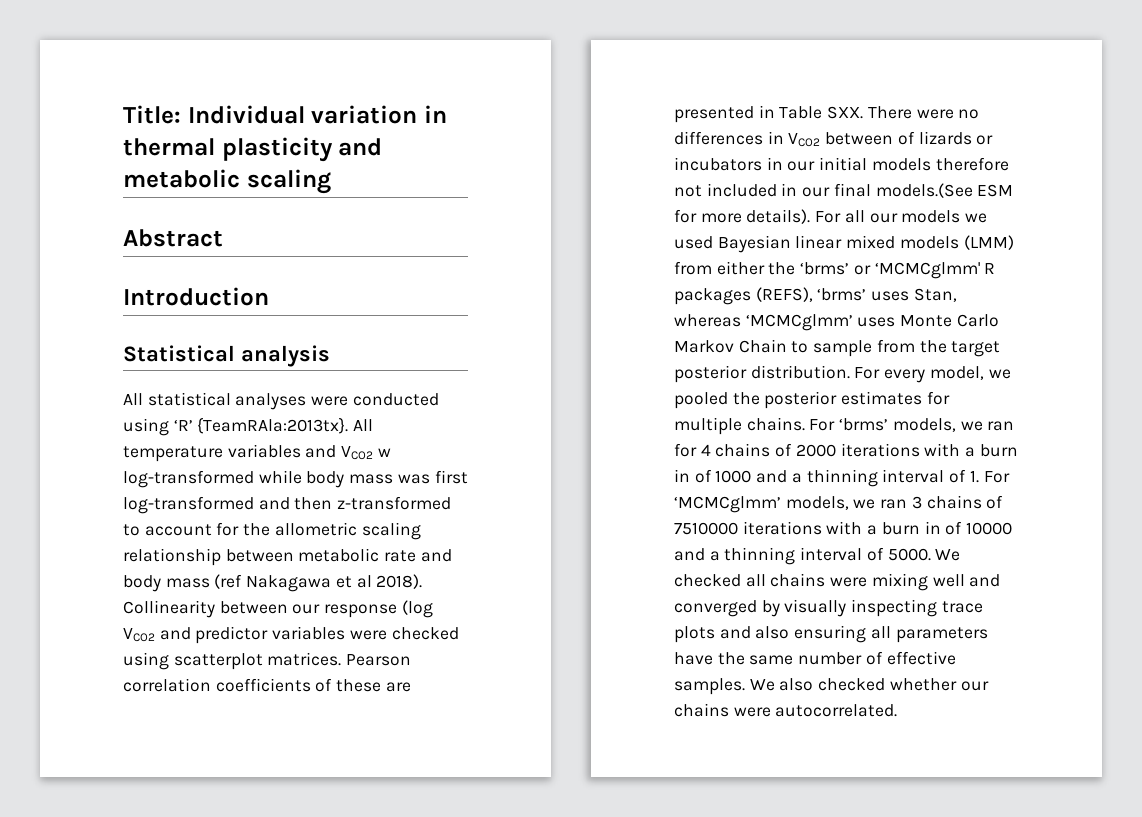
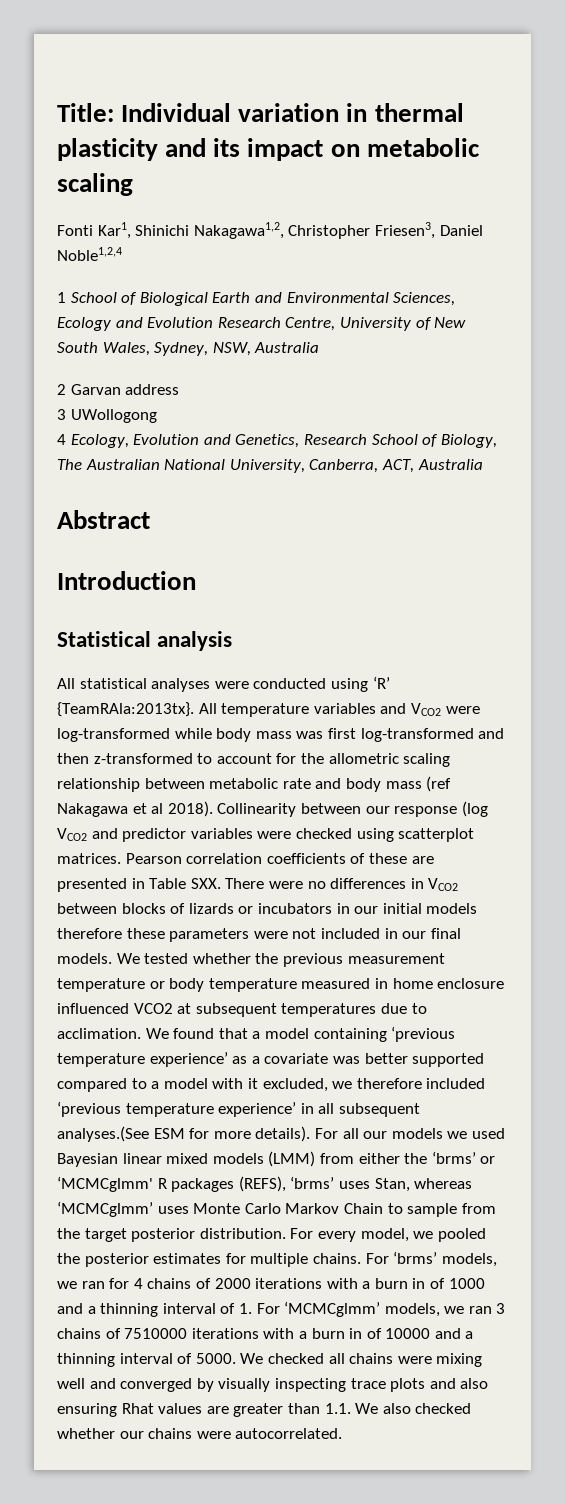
- Title: Individual variation in thermal plasticity and metabolic scaling
+ Title: Individual variation in thermal plasticity and its impact on metabolic scaling
+ Fonti Kar1, Shinichi Nakagawa1,2, Christopher Friesen3, Daniel Noble1,2,4
+ 1 School of Biological Earth and Environmental Sciences, Ecology and Evolution Research Centre, University of New South Wales, Sydney, NSW, Australia
+ 2 Garvan address
+ 3 UWollogong
+ 4 Ecology, Evolution and Genetics, Research School of Biology, The Australian National University, Canberra, ACT, Australia
- All temperature variables and VCO2 w log-transformed while body mass was first log-transformed and then z-transformed to account for the allometric scaling relationship between metabolic rate and body mass (ref Nakagawa et al 2018).
+ All temperature variables and VCO2 were log-transformed while body mass was first log-transformed and then z-transformed to account for the allometric scaling relationship between metabolic rate and body mass (ref Nakagawa et al 2018).
- Pearson correlation coefficients of these are presented in Table SXX. There were no differences in VCO2 between of lizards or incubators in our initial models therefore not included in our final models.(See ESM for more details).
+ Pearson correlation coefficients of these are presented in Table SXX. There were no differences in VCO2 between blocks of lizards or incubators in our initial models therefore these parameters were not included in our final models. We tested whether the previous measurement temperature or body temperature measured in home enclosure influenced VCO2 at subsequent temperatures due to acclimation. We found that a model containing ‘previous temperature experience’ as a covariate was better supported compared to a model with it excluded, we therefore included ‘previous temperature experience’ in all subsequent analyses.(See ESM for more details).
- We checked all chains were mixing well and converged by visually inspecting trace plots and also ensuring all parameters have the same number of effective samples. We also checked whether our chains were autocorrelated.
+ We checked all chains were mixing well and converged by visually inspecting trace plots and also ensuring Rhat values are greater than 1.1. We also checked whether our chains were autocorrelated.

